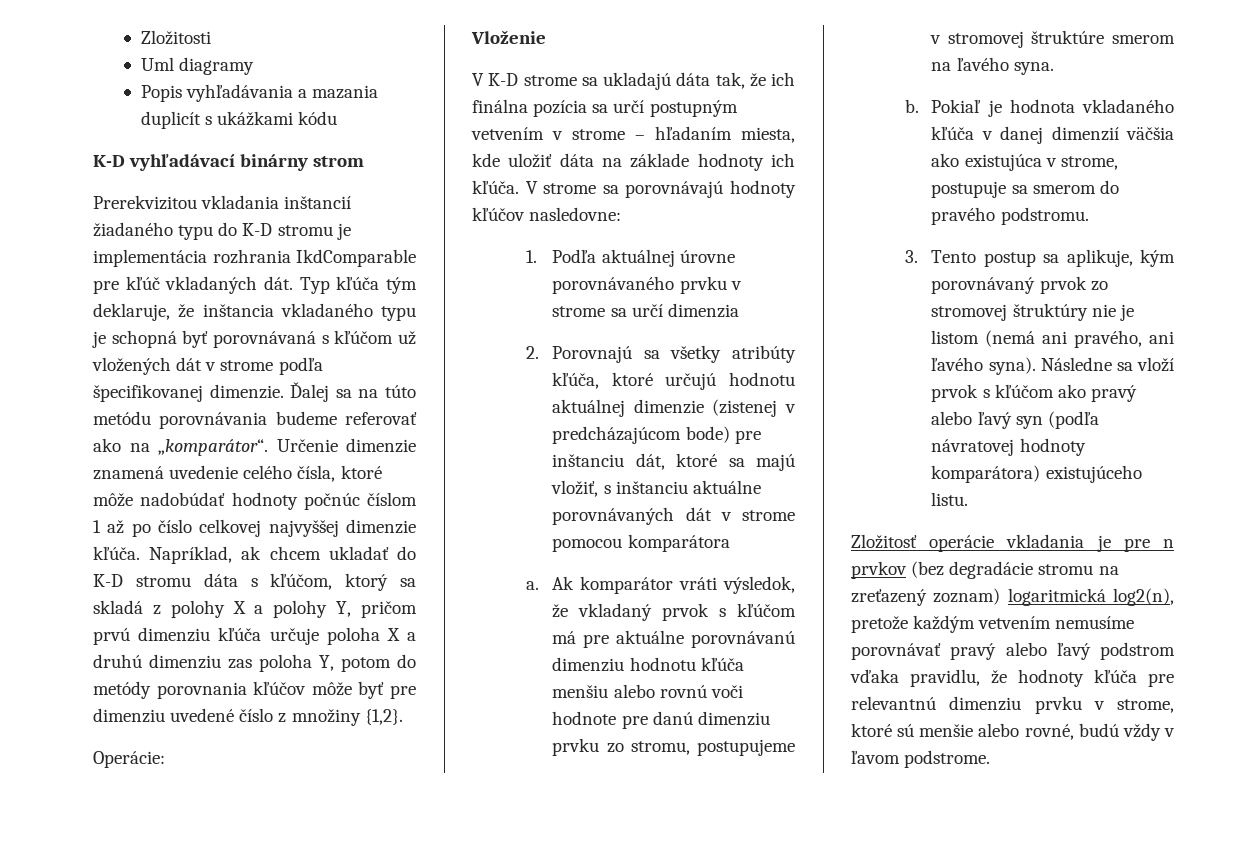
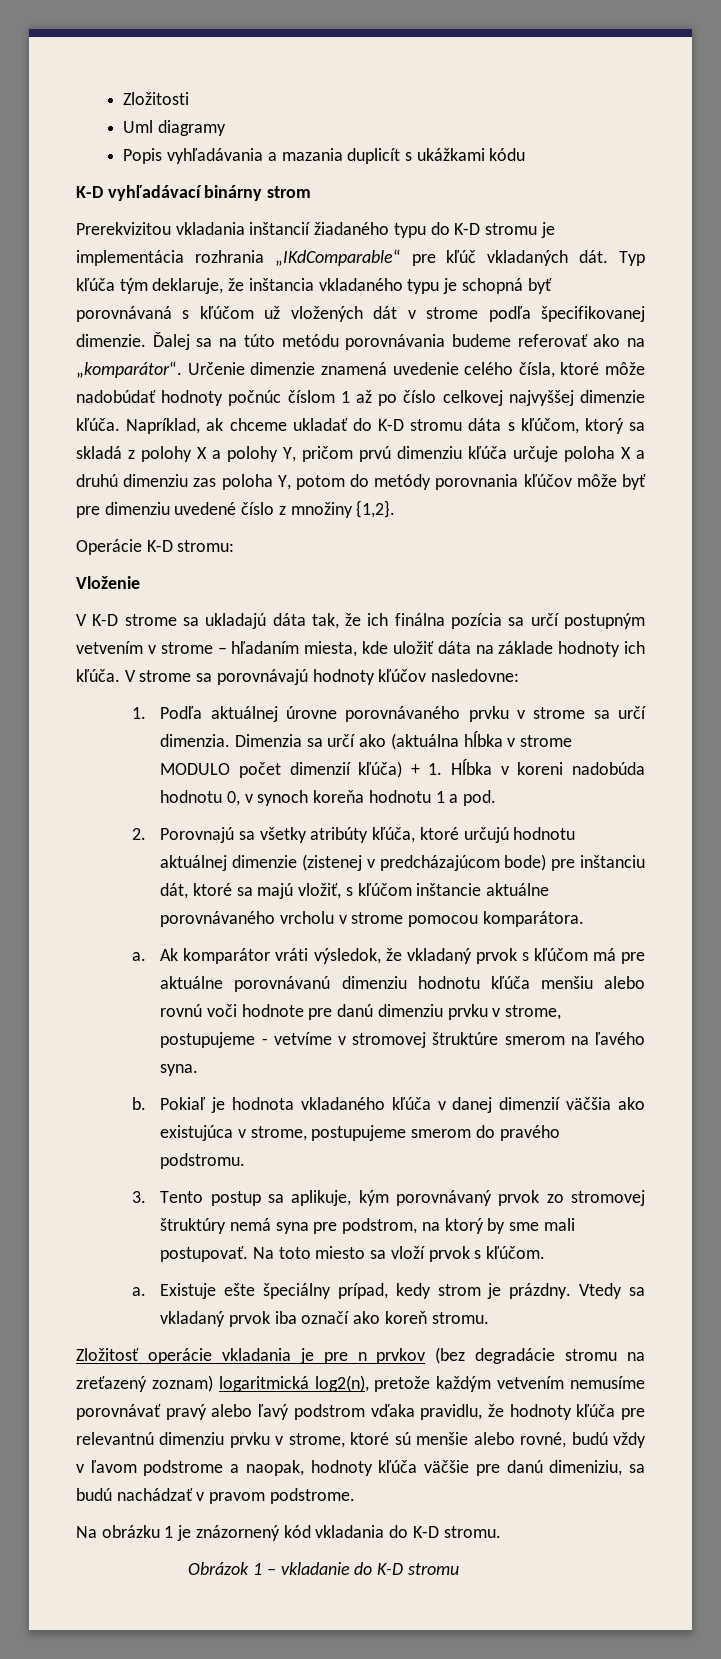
- Prerekvizitou vkladania inštancií žiadaného typu do K-D stromu je implementácia rozhrania IkdComparable pre kľúč vkladaných dát.
+ Prerekvizitou vkladania inštancií žiadaného typu do K-D stromu je implementácia rozhrania „IKdComparable“ pre kľúč vkladaných dát.
- Napríklad, ak chcem ukladať do K-D stromu dáta s kľúčom, ktorý sa skladá z polohy X a polohy Y, pričom prvú dimenziu kľúča určuje poloha X a druhú dimenziu zas poloha Y, potom do metódy porovnania kľúčov môže byť pre dimenziu uvedené číslo z množiny {1,2}.
+ Napríklad, ak chceme ukladať do K-D stromu dáta s kľúčom, ktorý sa skladá z polohy X a polohy Y, pričom prvú dimenziu kľúča určuje poloha X a druhú dimenziu zas poloha Y, potom do metódy porovnania kľúčov môže byť pre dimenziu uvedené číslo z množiny {1,2}.
- Operácie:
+ Operácie K-D stromu:
- 1. Podľa aktuálnej úrovne porovnávaného prvku v strome sa určí dimenzia
+ 1. Podľa aktuálnej úrovne porovnávaného prvku v strome sa určí dimenzia. Dimenzia sa určí ako (aktuálna hĺbka v strome MODULO počet dimenzií kľúča) + 1. Hĺbka v koreni nadobúda hodnotu 0, v synoch koreňa hodnotu 1 a pod.
- 2. Porovnajú sa všetky atribúty kľúča, ktoré určujú hodnotu aktuálnej dimenzie (zistenej v predcházajúcom bode) pre inštanciu dát, ktoré sa majú vložiť, s inštanciu aktuálne porovnávaných dát v strome pomocou komparátora
+ 2. Porovnajú sa všetky atribúty kľúča, ktoré určujú hodnotu aktuálnej dimenzie (zistenej v predcházajúcom bode) pre inštanciu dát, ktoré sa majú vložiť, s kľúčom inštancie aktuálne porovnávaného vrcholu v strome pomocou komparátora.
- Ak komparátor vráti výsledok, že vkladaný prvok s kľúčom má pre aktuálne porovnávanú dimenziu hodnotu kľúča menšiu alebo rovnú voči hodnote pre danú dimenziu prvku zo stromu, postupujeme v stromovej štruktúre smerom na ľavého syna.
+ Ak komparátor vráti výsledok, že vkladaný prvok s kľúčom má pre aktuálne porovnávanú dimenziu hodnotu kľúča menšiu alebo rovnú voči hodnote pre danú dimenziu prvku v strome, postupujeme - vetvíme v stromovej štruktúre smerom na ľavého syna.
- Pokiaľ je hodnota vkladaného kľúča v danej dimenzií väčšia ako existujúca v strome, postupuje sa smerom do pravého podstromu.
+ Pokiaľ je hodnota vkladaného kľúča v danej dimenzií väčšia ako existujúca v strome, postupujeme smerom do pravého podstromu.
- 3. Tento postup sa aplikuje, kým porovnávaný prvok zo stromovej štruktúry nie je listom (nemá ani pravého, ani ľavého syna). Následne sa vloží prvok s kľúčom ako pravý alebo ľavý syn (podľa návratovej hodnoty komparátora) existujúceho listu.
+ 3. Tento postup sa aplikuje, kým porovnávaný prvok zo stromovej štruktúry nemá syna pre podstrom, na ktorý by sme mali postupovať. Na toto miesto sa vloží prvok s kľúčom.
+ a. Existuje ešte špeciálny prípad, kedy strom je prázdny. Vtedy sa vkladaný prvok iba označí ako koreň stromu.
- Zložitosť operácie vkladania je pre n prvkov (bez degradácie stromu na zreťazený zoznam) logaritmická log2(n), pretože každým vetvením nemusíme porovnávať pravý alebo ľavý podstrom vďaka pravidlu, že hodnoty kľúča pre relevantnú dimenziu prvku v strome, ktoré sú menšie alebo rovné, budú vždy v ľavom podstrome.
+ Zložitosť operácie vkladania je pre n prvkov (bez degradácie stromu na zreťazený zoznam) logaritmická log2(n), pretože každým vetvením nemusíme porovnávať pravý alebo ľavý podstrom vďaka pravidlu, že hodnoty kľúča pre relevantnú dimenziu prvku v strome, ktoré sú menšie alebo rovné, budú vždy v ľavom podstrome a naopak, hodnoty kľúča väčšie pre danú dimeniziu, sa budú nachádzať v pravom podstrome.
+ Na obrázku 1 je znázornený kód vkladania do K-D stromu.
+ Obrázok 1 – vkladanie do K-D stromu

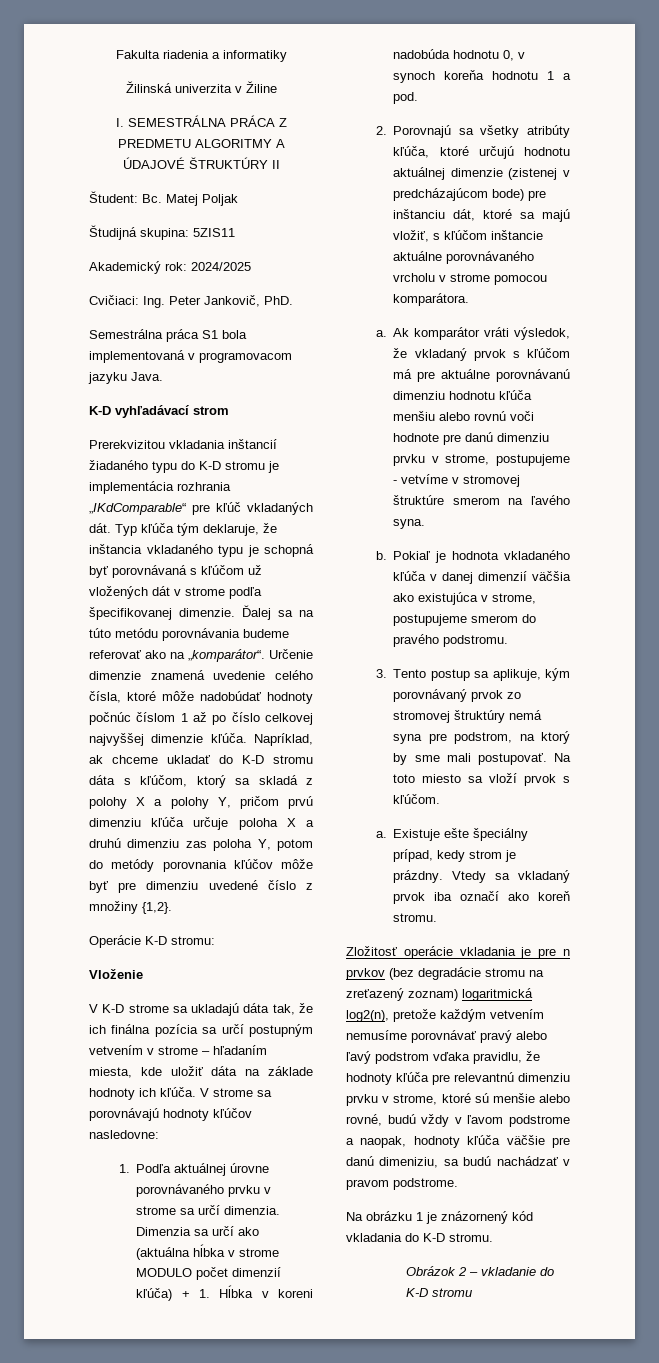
- Zložitosti
- Uml diagramy
- Popis vyhľadávania a mazania duplicít s ukážkami kódu
+ Fakulta riadenia a informatiky
+ Žilinská univerzita v Žiline
+ I. SEMESTRÁLNA PRÁCA Z PREDMETU ALGORITMY A ÚDAJOVÉ ŠTRUKTÚRY II
+ Študent: Bc. Matej Poljak
+ Študijná skupina: 5ZIS11
+ Akademický rok: 2024/2025
+ Cvičiaci: Ing. Peter Jankovič, PhD.
+ Semestrálna práca S1 bola implementovaná v programovacom jazyku Java.
- K-D vyhľadávací binárny strom
+ K-D vyhľadávací strom
- Obrázok 1 – vkladanie do K-D stromu
+ Obrázok 2 – vkladanie do K-D stromu

